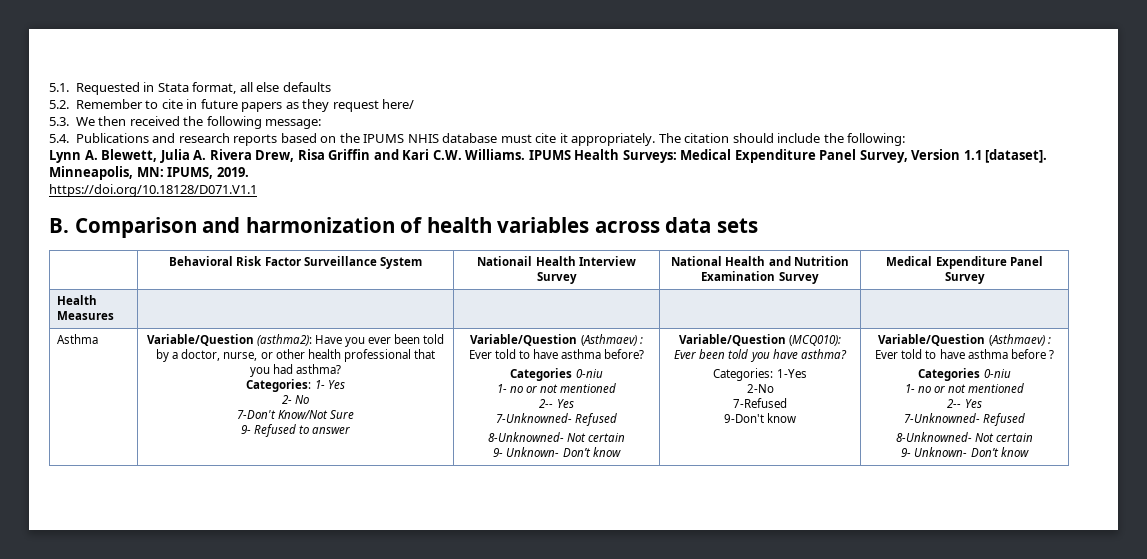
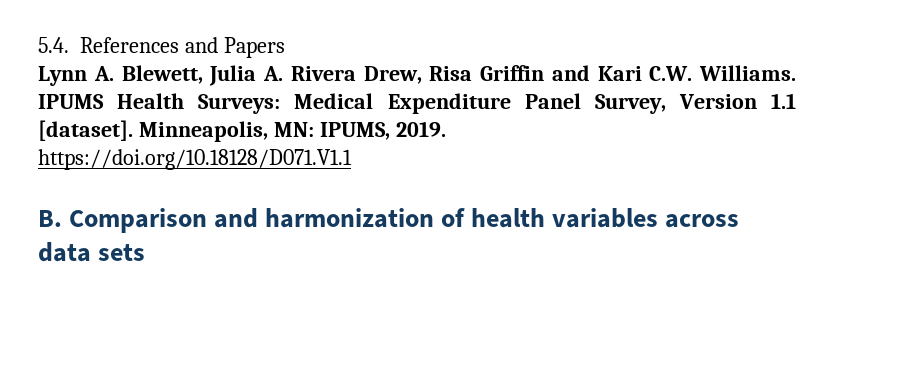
- 5.1. Requested in Stata format, all else defaults
- 5.2. Remember to cite in future papers as they request here/
- 5.3. We then received the following message:
- 5.4. Publications and research reports based on the IPUMS NHIS database must cite it appropriately. The citation should include the following:
+ 5.4. References and Papers
- | Behavioral Risk Factor Surveillance System | Nationail Health Interview Survey | National Health and Nutrition Examination Survey | Medical Expenditure Panel Survey
- Health Measures | | | |
- Asthma | Variable/Question (asthma2): Have you ever been told by a doctor, nurse, or other health professional that you had asthma?
- Categories: 1- Yes
- 2- No
- 7-Don't Know/Not Sure
- 9- Refused to answer | Variable/Question (Asthmaev) : Ever told to have asthma before?
- Categories 0-niu
- 1- no or not mentioned
- 2-- Yes
- 7-Unknowned- Refused
- 8-Unknowned- Not certain
- 9- Unknown- Don’t know | Variable/Question (MCQ010): Ever been told you have asthma?
- Categories: 1-Yes
- 2-No
- 7-Refused
- 9-Don't know | Variable/Question (Asthmaev) : Ever told to have asthma before ?
- Categories 0-niu
- 1- no or not mentioned
- 2-- Yes
- 7-Unknowned- Refused
- 8-Unknowned- Not certain
- 9- Unknown- Don’t know

